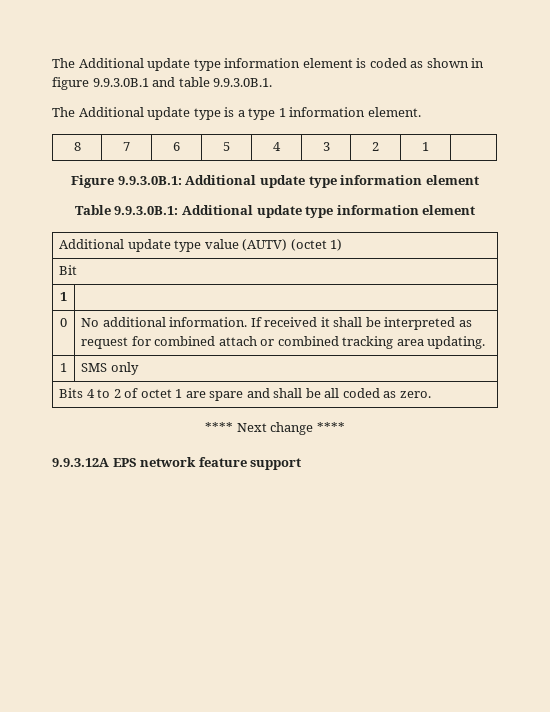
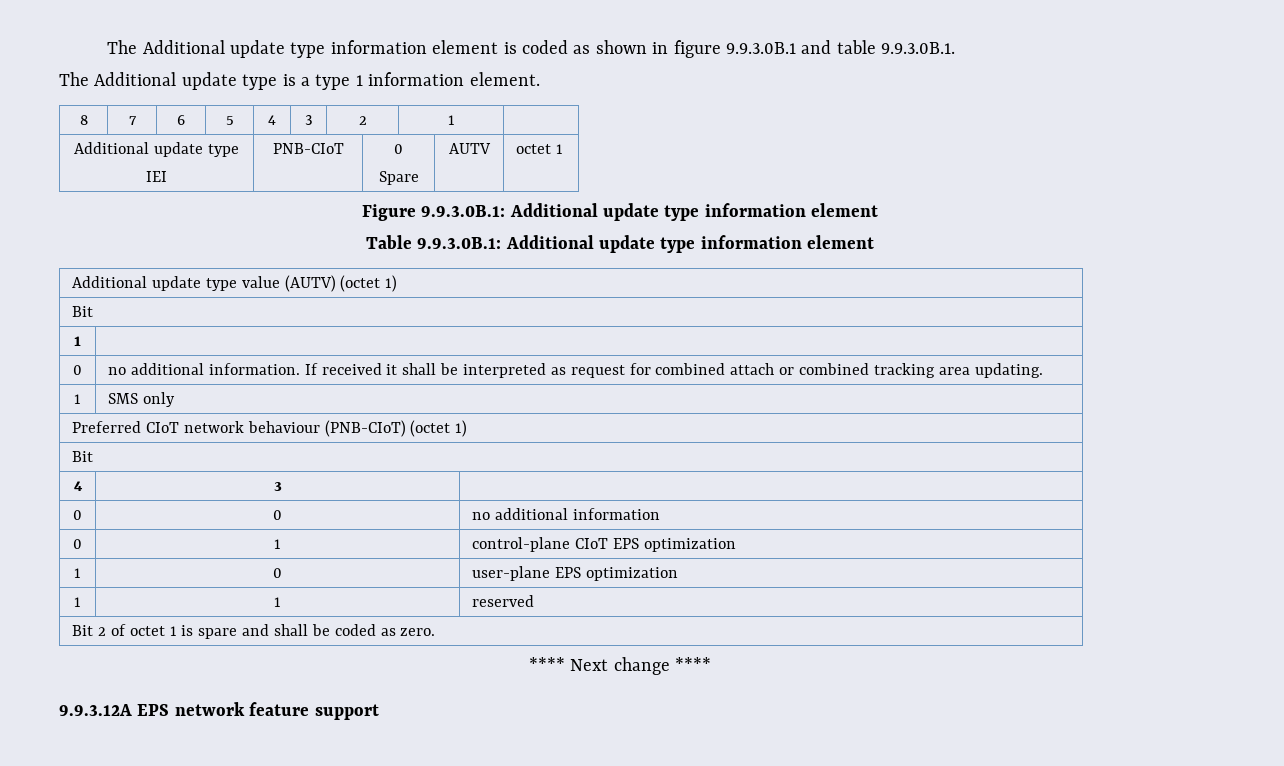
  8 | 7 | 6 | 5 | 4 | 3 | 2 | 1 |
+ Additional update type
+ IEI | PNB-CIoT | 0
+ Spare | AUTV | octet 1
- 0 | No additional information. If received it shall be interpreted as request for combined attach or combined tracking area updating.
+ 0 | no additional information. If received it shall be interpreted as request for combined attach or combined tracking area updating.
- Bits 4 to 2 of octet 1 are spare and shall be all coded as zero.
+ Preferred CIoT network behaviour (PNB-CIoT) (octet 1)
+ Bit
+ 4 | 3 |
+ 0 | 0 | no additional information
+ 0 | 1 | control-plane CIoT EPS optimization
+ 1 | 0 | user-plane EPS optimization
+ 1 | 1 | reserved
+ Bit 2 of octet 1 is spare and shall be coded as zero.

